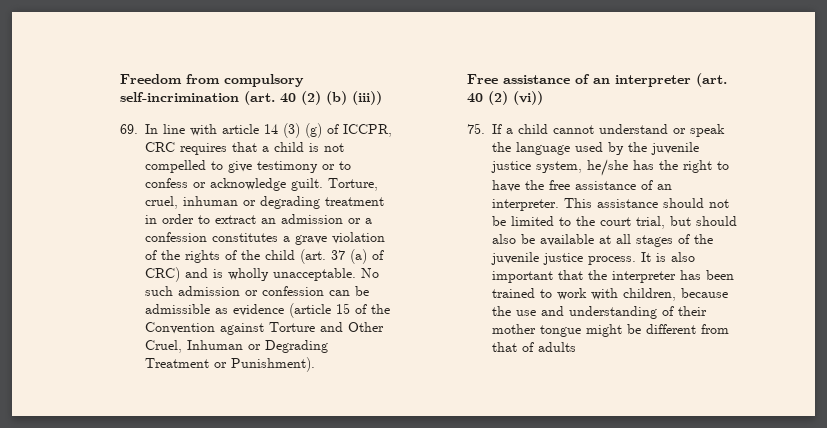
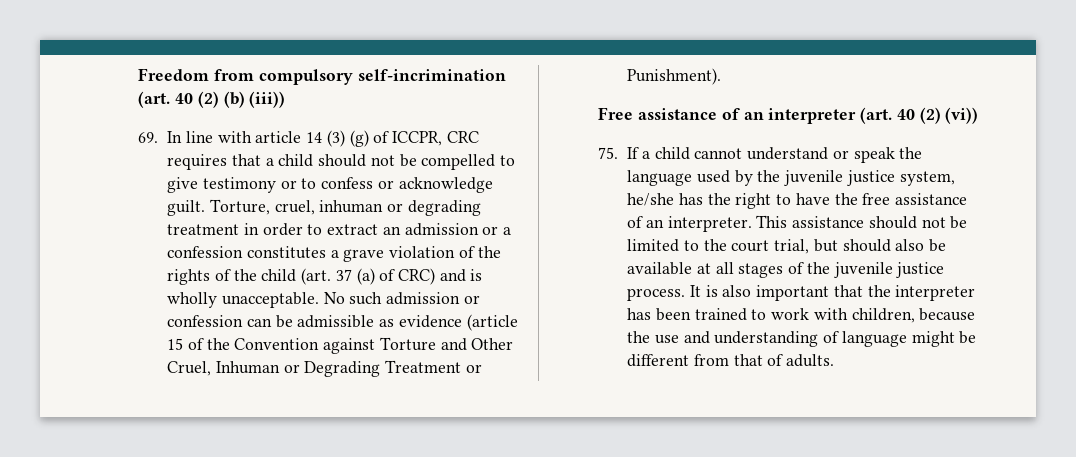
- 69. In line with article 14 (3) (g) of ICCPR, CRC requires that a child is not compelled to give testimony or to confess or acknowledge guilt.
+ 69. In line with article 14 (3) (g) of ICCPR, CRC requires that a child should not be compelled to give testimony or to confess or acknowledge guilt.
- It is also important that the interpreter has been trained to work with children, because the use and understanding of their mother tongue might be different from that of adults
+ It is also important that the interpreter has been trained to work with children, because the use and understanding of language might be different from that of adults.

